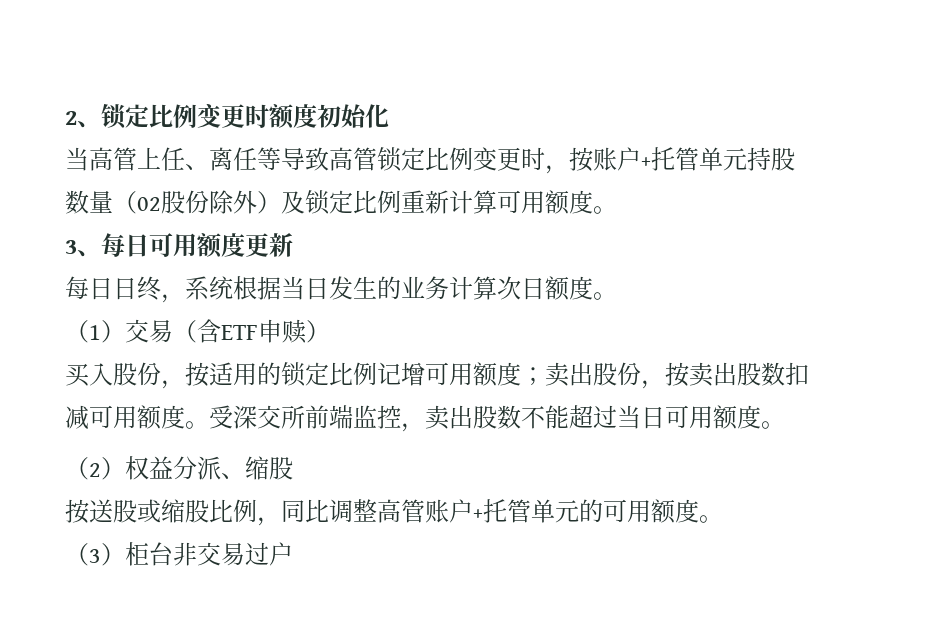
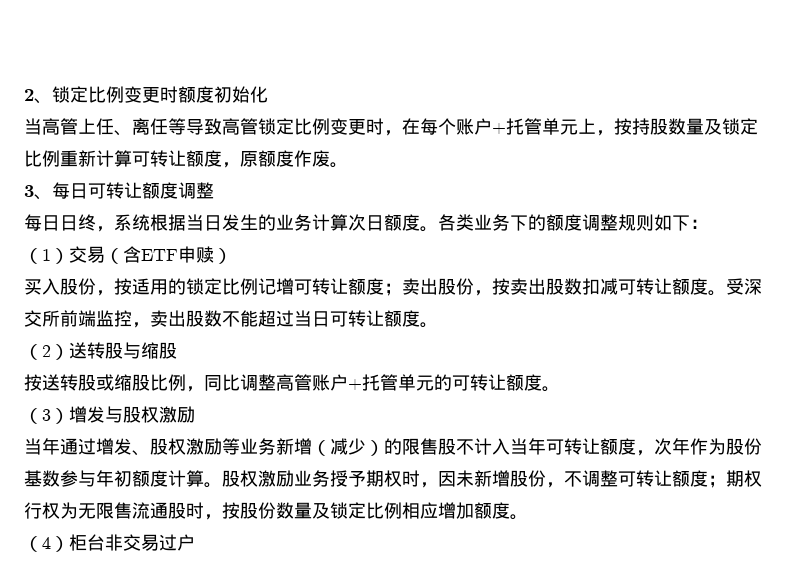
- 当高管上任、离任等导致高管锁定比例变更时，按账户+托管单元持股数量（02股份除外）及锁定比例重新计算可用额度。
+ 当高管上任、离任等导致高管锁定比例变更时，在每个账户+托管单元上，按持股数量及锁定比例重新计算可转让额度，原额度作废。
- 3、每日可用额度更新
+ 3、每日可转让额度调整
+ 各类业务下的额度调整规则如下：
- 买入股份，按适用的锁定比例记增可用额度；卖出股份，按卖出股数扣减可用额度。
+ 买入股份，按适用的锁定比例记增可转让额度；卖出股份，按卖出股数扣减可转让额度。
- 受深交所前端监控，卖出股数不能超过当日可用额度。
+ 受深交所前端监控，卖出股数不能超过当日可转让额度。
- （2）权益分派、缩股
+ （2）送转股与缩股
- 按送股或缩股比例，同比调整高管账户+托管单元的可用额度。
+ 按送转股或缩股比例，同比调整高管账户+托管单元的可转让额度。
- （3）柜台非交易过户
+ （3）增发与股权激励
+ 当年通过增发、股权激励等业务新增（减少）的限售股不计入当年可转让额度，次年作为股份基数参与年初额度计算。股权激励业务授予期权时，因未新增股份，不调整可转让额度；期权行权为无限售流通股时，按股份数量及锁定比例相应增加额度。
+ （4）柜台非交易过户

